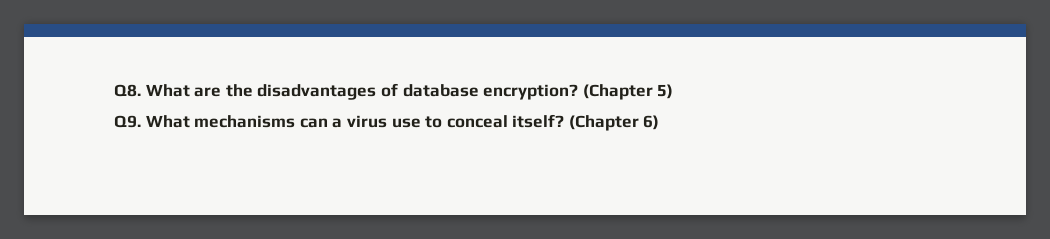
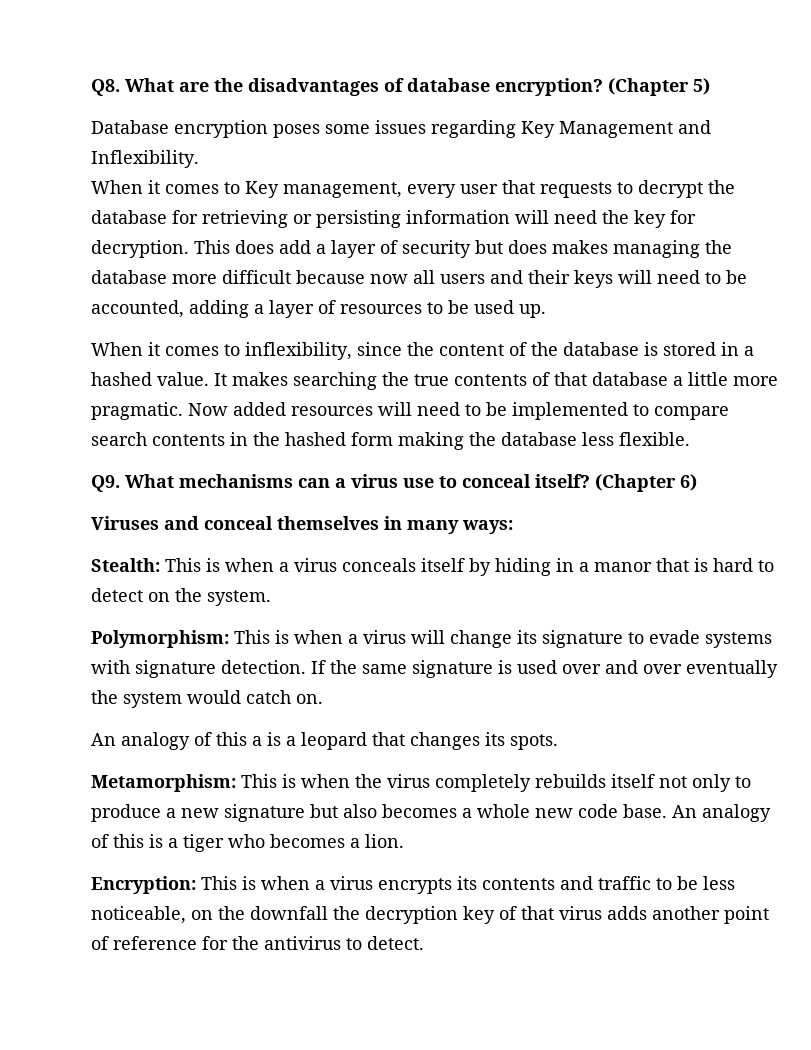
+ Database encryption poses some issues regarding Key Management and Inflexibility.
+ When it comes to Key management, every user that requests to decrypt the database for retrieving or persisting information will need the key for decryption. This does add a layer of security but does makes managing the database more difficult because now all users and their keys will need to be accounted, adding a layer of resources to be used up.
+ When it comes to inflexibility, since the content of the database is stored in a hashed value. It makes searching the true contents of that database a little more pragmatic. Now added resources will need to be implemented to compare search contents in the hashed form making the database less flexible.
+ Viruses and conceal themselves in many ways:
+ Stealth: This is when a virus conceals itself by hiding in a manor that is hard to detect on the system.
+ Polymorphism: This is when a virus will change its signature to evade systems with signature detection. If the same signature is used over and over eventually the system would catch on.
+ An analogy of this a is a leopard that changes its spots.
+ Metamorphism: This is when the virus completely rebuilds itself not only to produce a new signature but also becomes a whole new code base. An analogy of this is a tiger who becomes a lion.
+ Encryption: This is when a virus encrypts its contents and traffic to be less noticeable, on the downfall the decryption key of that virus adds another point of reference for the antivirus to detect.

